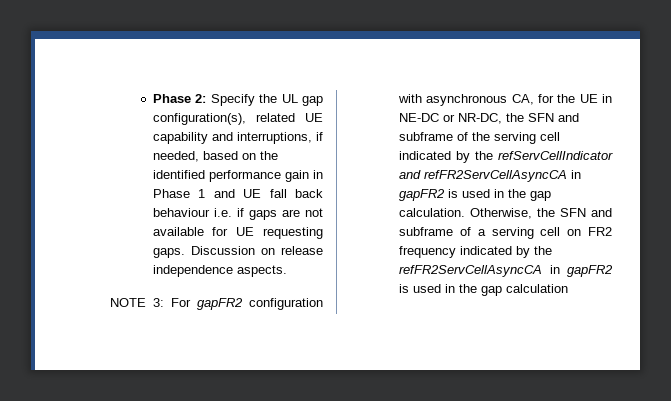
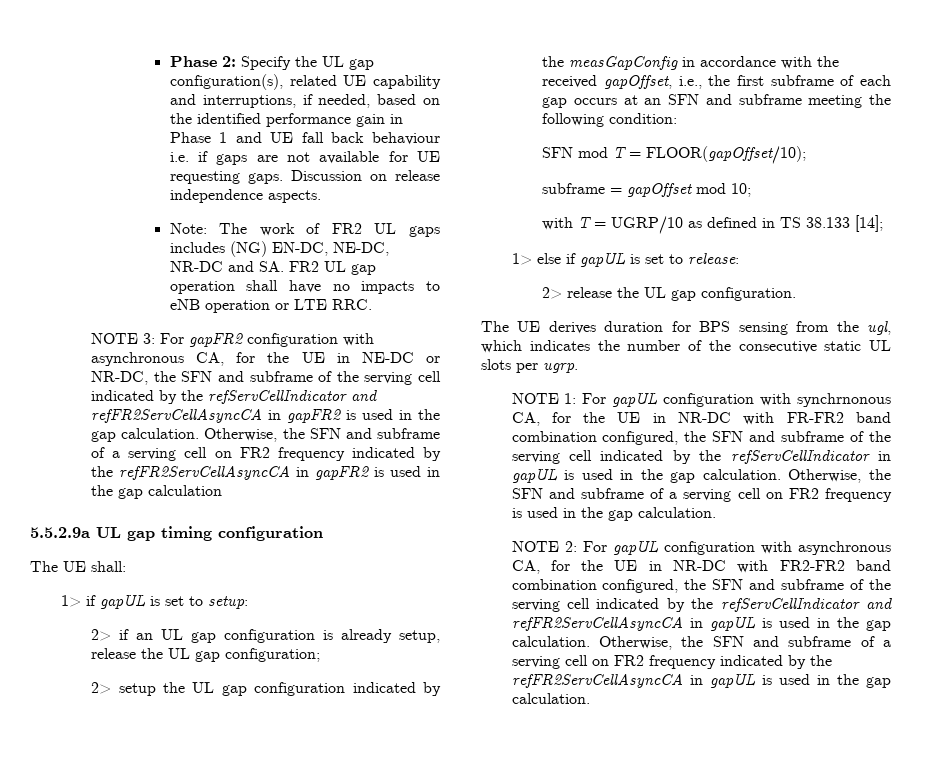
+ Note: The work of FR2 UL gaps includes (NG) EN-DC, NE-DC, NR-DC and SA. FR2 UL gap operation shall have no impacts to eNB operation or LTE RRC.
+ 5.5.2.9a UL gap timing configuration
+ The UE shall:
+ 1> if gapUL is set to setup:
+ 2> if an UL gap configuration is already setup, release the UL gap configuration;
+ 2> setup the UL gap configuration indicated by the measGapConfig in accordance with the received gapOffset, i.e., the first subframe of each gap occurs at an SFN and subframe meeting the following condition:
+ SFN mod T = FLOOR(gapOffset/10);
+ subframe = gapOffset mod 10;
+ with T = UGRP/10 as defined in TS 38.133 [14];
+ 1> else if gapUL is set to release:
+ 2> release the UL gap configuration.
+ The UE derives duration for BPS sensing from the ugl, which indicates the number of the consecutive static UL slots per ugrp.
+ NOTE 1: For gapUL configuration with synchrnonous CA, for the UE in NR-DC with FR-FR2 band combination configured, the SFN and subframe of the serving cell indicated by the refServCellIndicator in gapUL is used in the gap calculation. Otherwise, the SFN and subframe of a serving cell on FR2 frequency is used in the gap calculation.
+ NOTE 2: For gapUL configuration with asynchronous CA, for the UE in NR-DC with FR2-FR2 band combination configured, the SFN and subframe of the serving cell indicated by the refServCellIndicator and refFR2ServCellAsyncCA in gapUL is used in the gap calculation. Otherwise, the SFN and subframe of a serving cell on FR2 frequency indicated by the refFR2ServCellAsyncCA in gapUL is used in the gap calculation.

